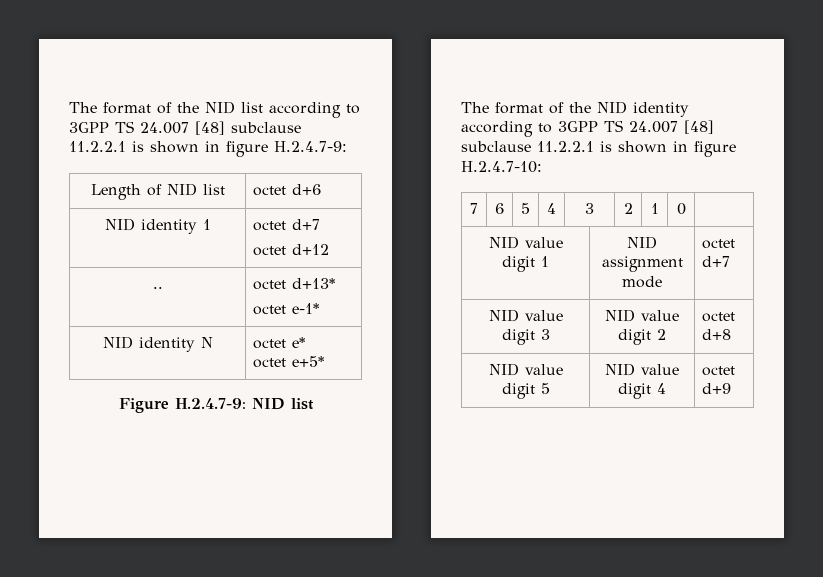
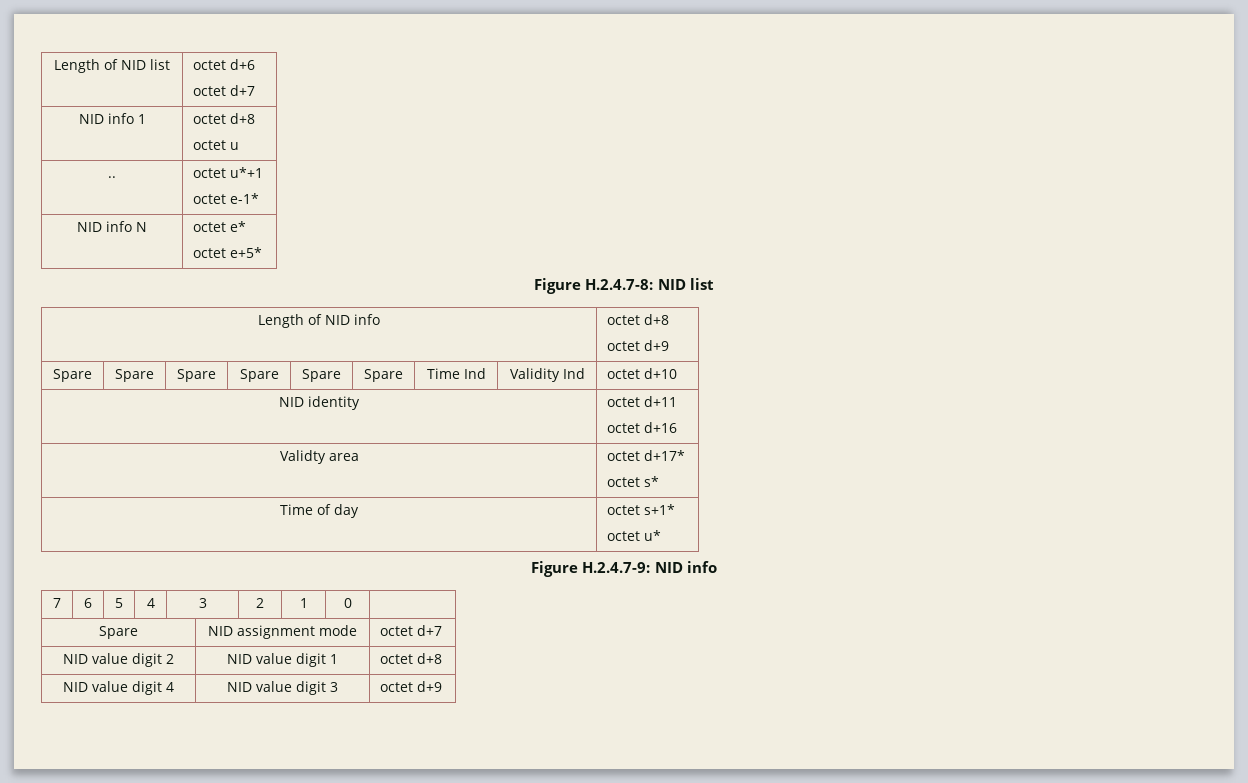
- The format of the NID list according to 3GPP TS 24.007 [48] subclause 11.2.2.1 is shown in figure H.2.4.7-9:
  Length of NID list | octet d+6
- NID identity 1 | octet d+7
- octet d+12
+ octet d+7
+ NID info 1 | octet d+8
+ octet u
- .. | octet d+13*
+ .. | octet u*+1
- NID identity N | octet e*
+ NID info N | octet e*
- Figure H.2.4.7-9: NID list
- The format of the NID identity according to 3GPP TS 24.007 [48] subclause 11.2.2.1 is shown in figure H.2.4.7-10:
+ Figure H.2.4.7-8: NID list
+ Length of NID info | octet d+8
+ octet d+9
+ Spare | Spare | Spare | Spare | Spare | Spare | Time Ind | Validity Ind | octet d+10
+ NID identity | octet d+11
+ octet d+16
+ Validty area | octet d+17*
+ octet s*
+ Time of day | octet s+1*
+ octet u*
+ Figure H.2.4.7-9: NID info
- NID value digit 1 | NID assignment mode | octet d+7
+ Spare | NID assignment mode | octet d+7
- NID value digit 3 | NID value digit 2 | octet d+8
+ NID value digit 2 | NID value digit 1 | octet d+8
- NID value digit 5 | NID value digit 4 | octet d+9
+ NID value digit 4 | NID value digit 3 | octet d+9

